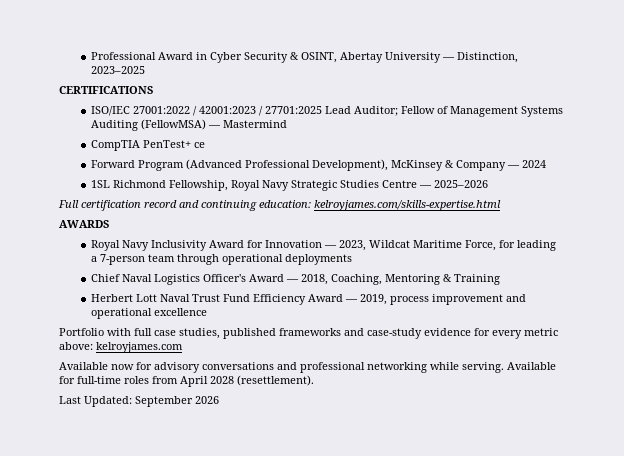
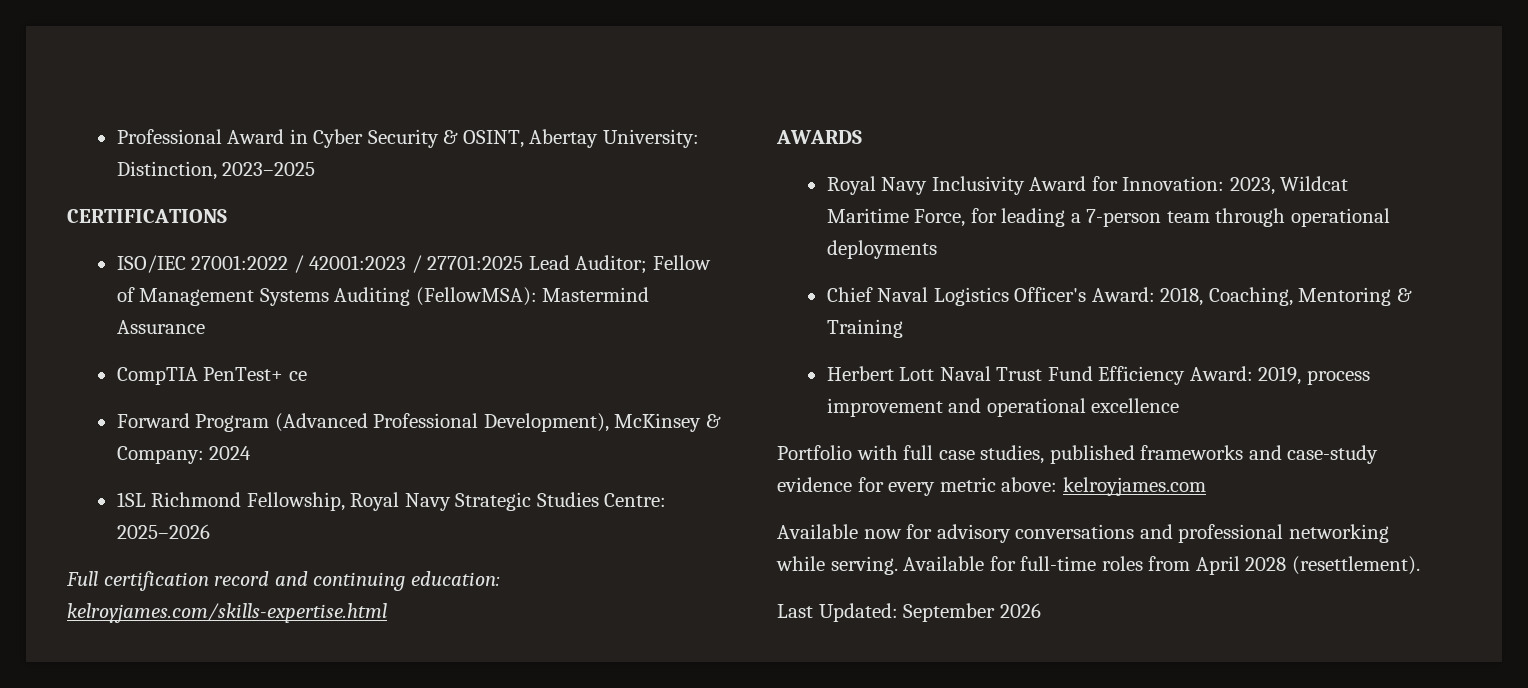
- Professional Award in Cyber Security & OSINT, Abertay University — Distinction, 2023–2025
+ Professional Award in Cyber Security & OSINT, Abertay University: Distinction, 2023–2025
- ISO/IEC 27001:2022 / 42001:2023 / 27701:2025 Lead Auditor; Fellow of Management Systems Auditing (FellowMSA) — Mastermind
+ ISO/IEC 27001:2022 / 42001:2023 / 27701:2025 Lead Auditor; Fellow of Management Systems Auditing (FellowMSA): Mastermind Assurance
- Forward Program (Advanced Professional Development), McKinsey & Company — 2024
+ Forward Program (Advanced Professional Development), McKinsey & Company: 2024
- 1SL Richmond Fellowship, Royal Navy Strategic Studies Centre — 2025–2026
+ 1SL Richmond Fellowship, Royal Navy Strategic Studies Centre: 2025–2026
- Royal Navy Inclusivity Award for Innovation — 2023, Wildcat Maritime Force, for leading a 7-person team through operational deployments
+ Royal Navy Inclusivity Award for Innovation: 2023, Wildcat Maritime Force, for leading a 7-person team through operational deployments
- Chief Naval Logistics Officer's Award — 2018, Coaching, Mentoring & Training
+ Chief Naval Logistics Officer's Award: 2018, Coaching, Mentoring & Training
- Herbert Lott Naval Trust Fund Efficiency Award — 2019, process improvement and operational excellence
+ Herbert Lott Naval Trust Fund Efficiency Award: 2019, process improvement and operational excellence

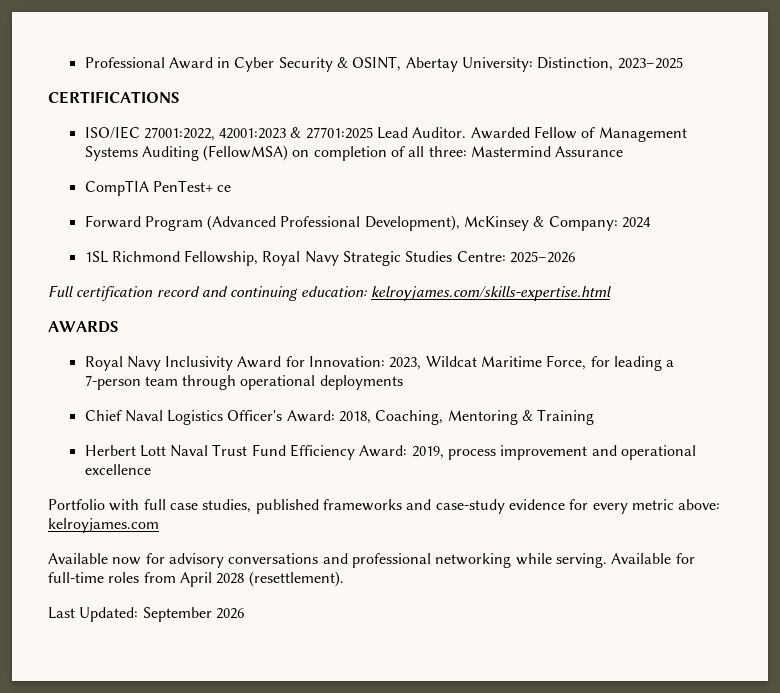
- ISO/IEC 27001:2022 / 42001:2023 / 27701:2025 Lead Auditor; Fellow of Management Systems Auditing (FellowMSA): Mastermind Assurance
+ ISO/IEC 27001:2022, 42001:2023 & 27701:2025 Lead Auditor. Awarded Fellow of Management Systems Auditing (FellowMSA) on completion of all three: Mastermind Assurance

